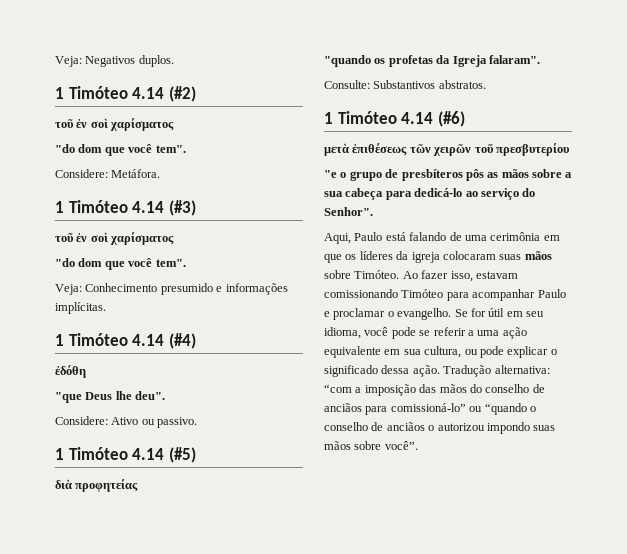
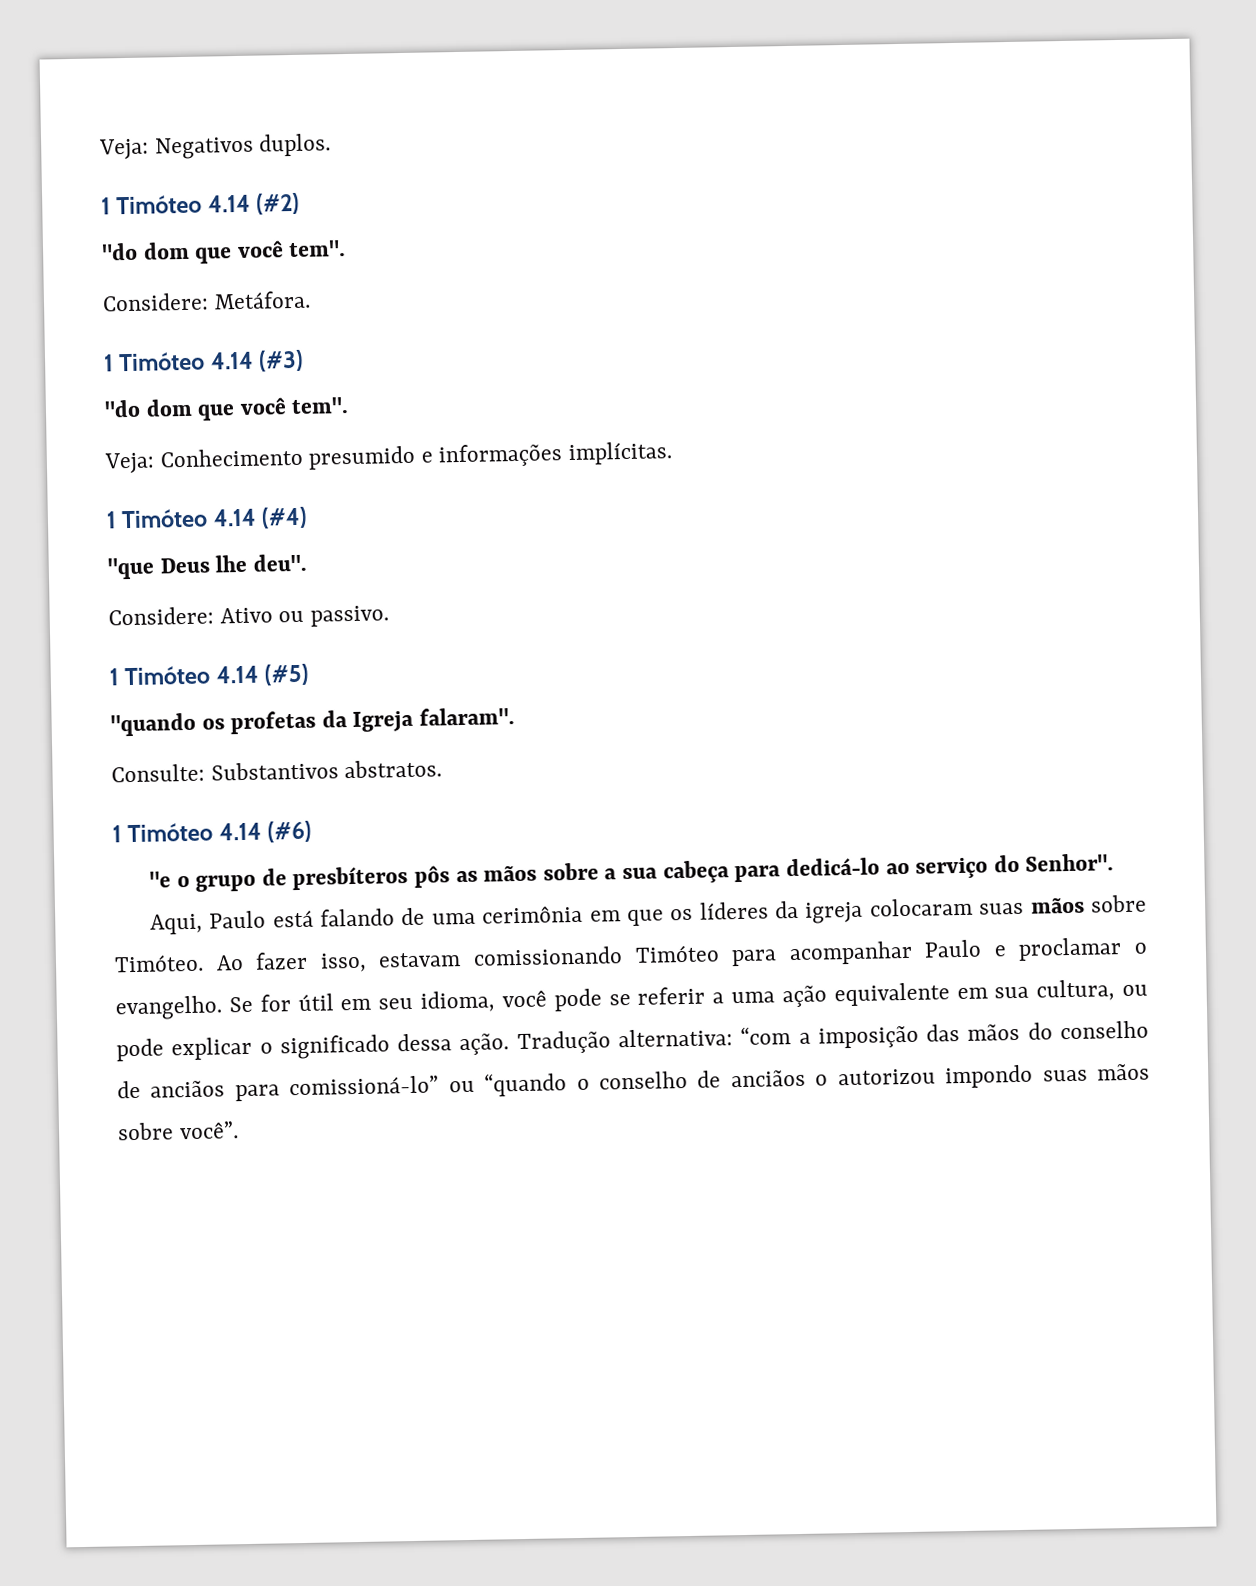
  1 Timóteo 4.14 (#2)
- τοῦ ἐν σοὶ χαρίσματος
  1 Timóteo 4.14 (#3)
- τοῦ ἐν σοὶ χαρίσματος
- ἐδόθη
- διὰ προφητείας
- μετὰ ἐπιθέσεως τῶν χειρῶν τοῦ πρεσβυτερίου

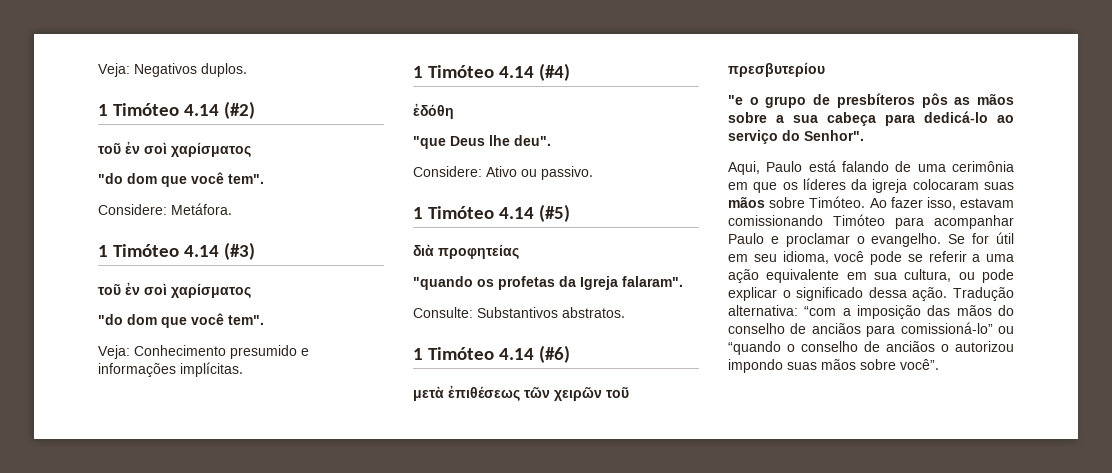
  1 Timóteo 4.14 (#2)
+ τοῦ ἐν σοὶ χαρίσματος
  1 Timóteo 4.14 (#3)
+ τοῦ ἐν σοὶ χαρίσματος
+ ἐδόθη
+ διὰ προφητείας
+ μετὰ ἐπιθέσεως τῶν χειρῶν τοῦ πρεσβυτερίου

